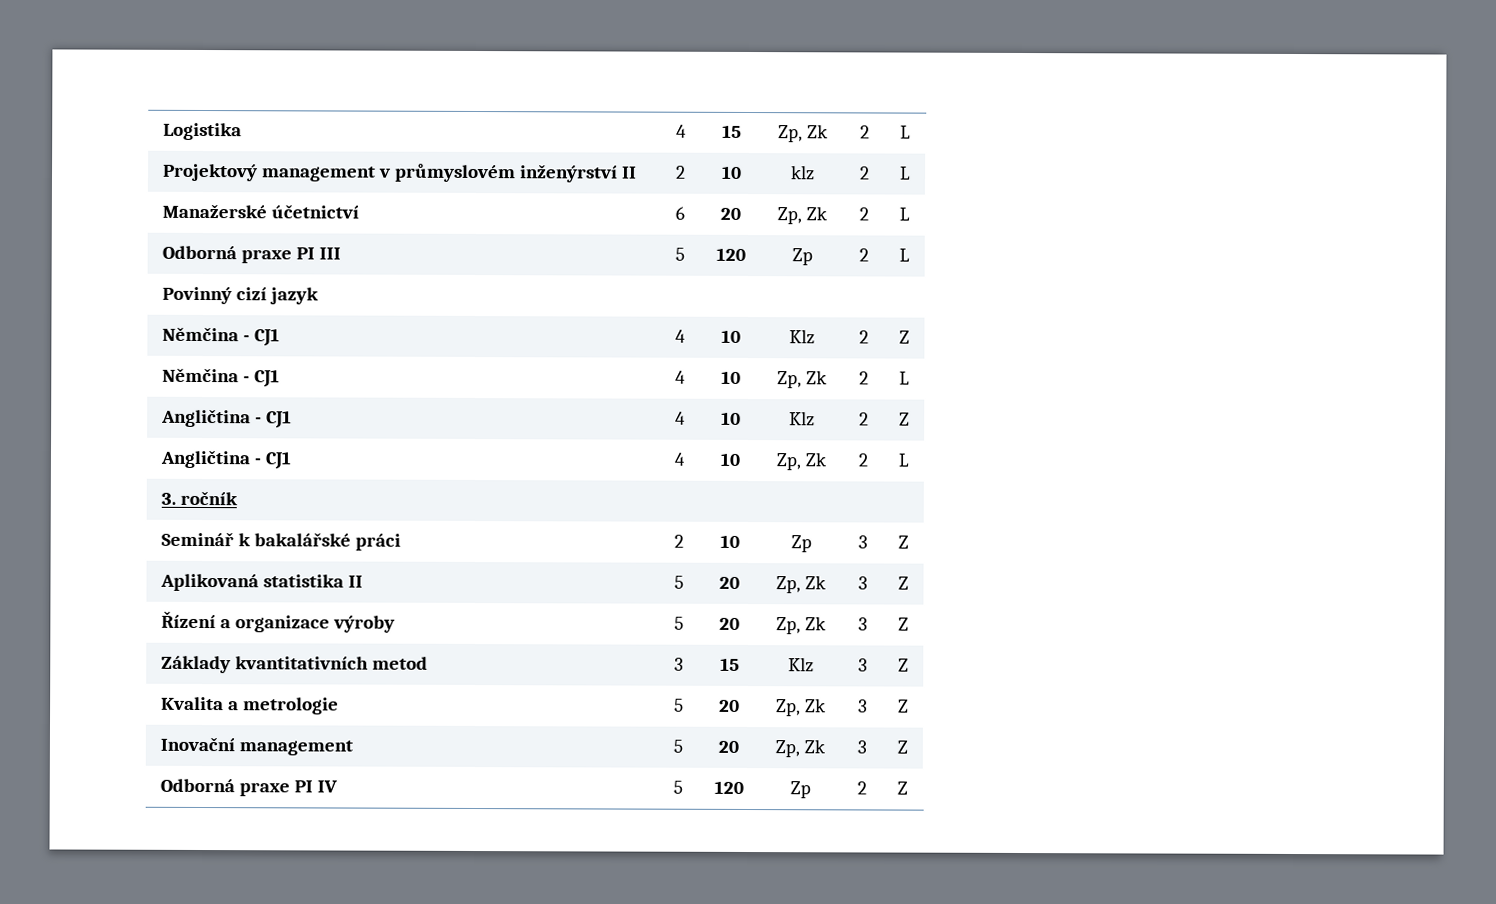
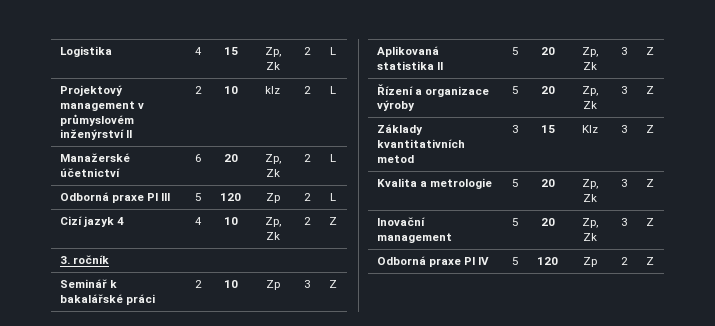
- Povinný cizí jazyk
- Němčina - CJ1 | 4 | 10 | Klz | 2 | Z
- Němčina - CJ1 | 4 | 10 | Zp, Zk | 2 | L
- Angličtina - CJ1 | 4 | 10 | Klz | 2 | Z
- Angličtina - CJ1 | 4 | 10 | Zp, Zk | 2 | L
+ Cizí jazyk 4 | 4 | 10 | Zp, Zk | 2 | Z

